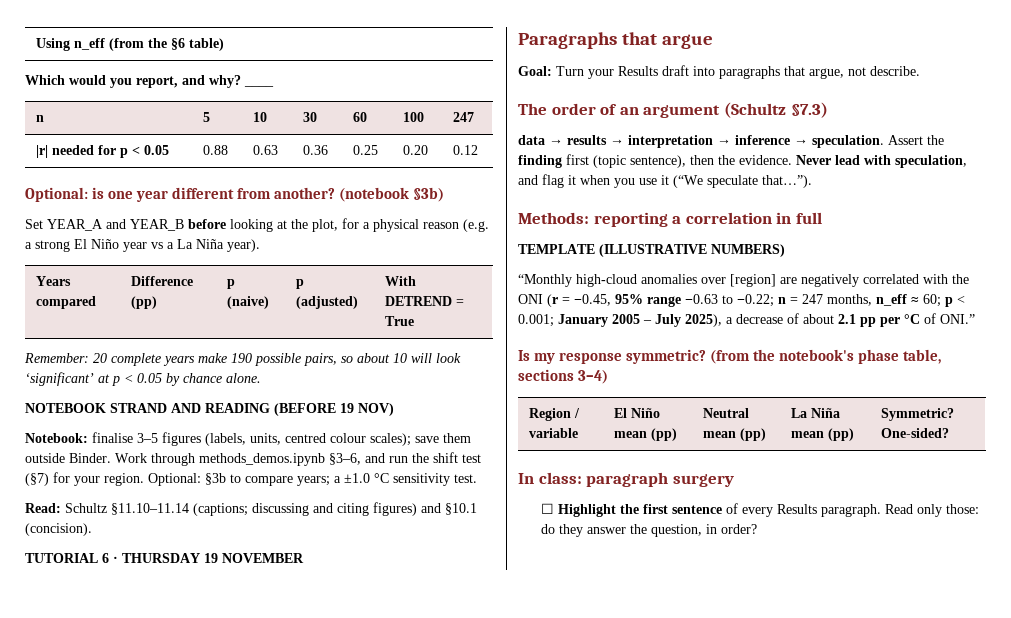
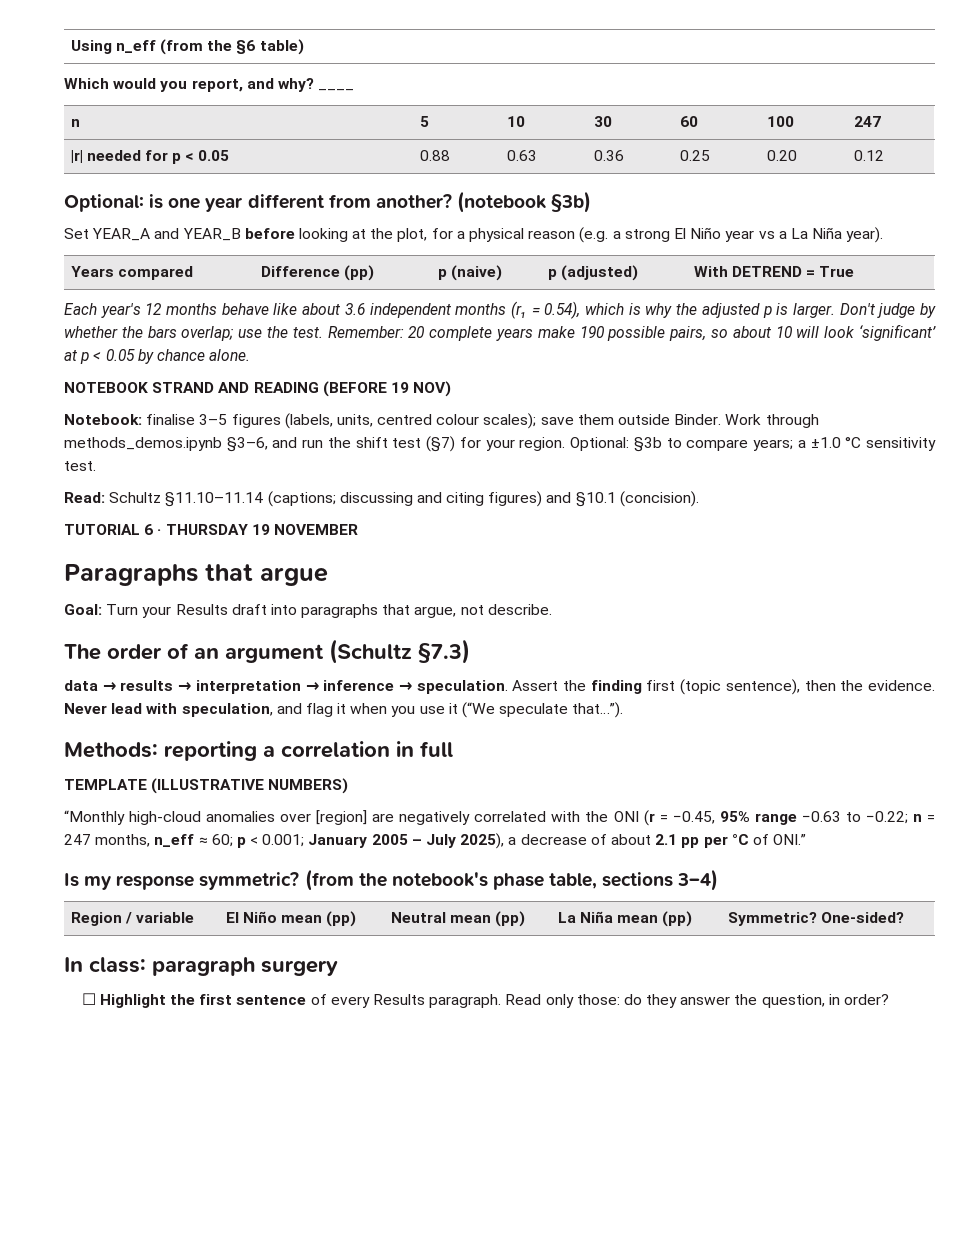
+ Each year's 12 months behave like about 3.6 independent months (r₁ = 0.54), which is why the adjusted p is larger. Don't judge by whether the bars overlap; use the test.

